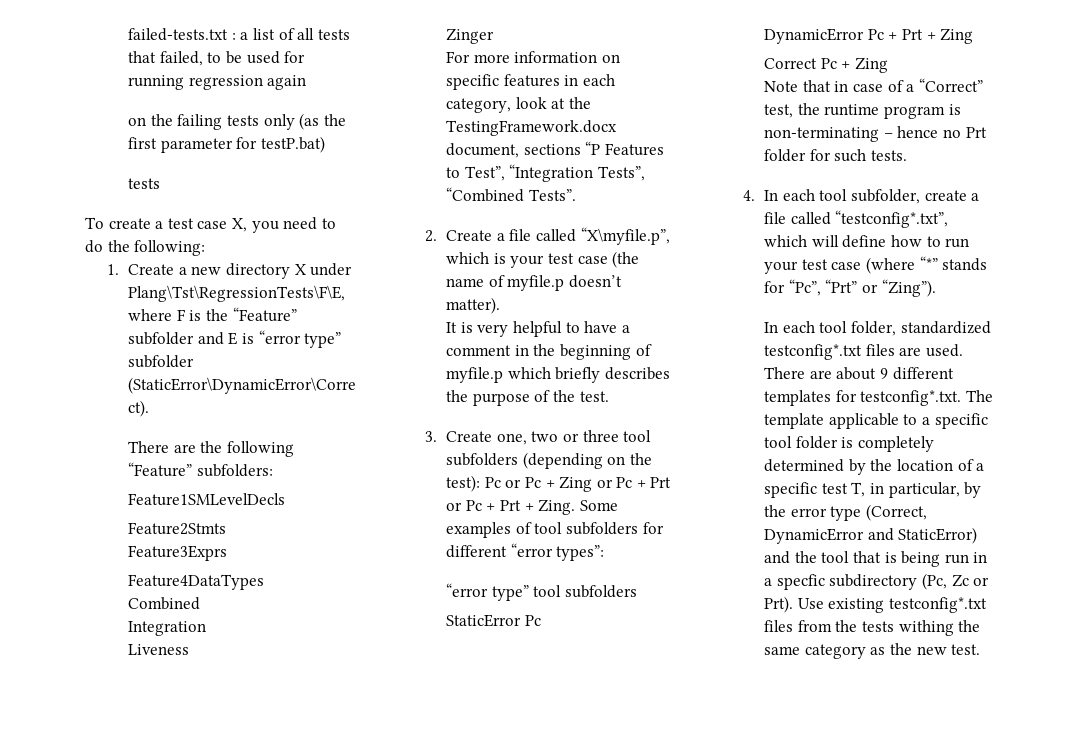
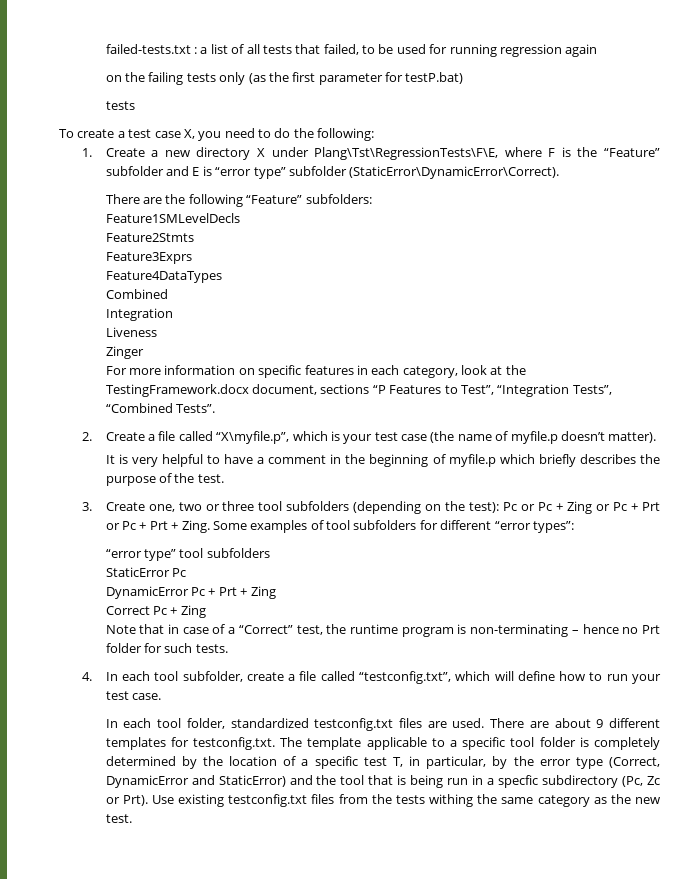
- 4. In each tool subfolder, create a file called “testconfig*.txt”, which will define how to run your test case (where “*” stands for “Pc”, “Prt” or “Zing”).
+ 4. In each tool subfolder, create a file called “testconfig.txt”, which will define how to run your test case.
- In each tool folder, standardized testconfig*.txt files are used.
+ In each tool folder, standardized testconfig.txt files are used.
- There are about 9 different templates for testconfig*.txt. The template applicable to a specific tool folder is completely determined by the location of a specific test T, in particular, by the error type (Correct, DynamicError and StaticError) and the tool that is being run in a specfic subdirectory (Pc, Zc or Prt).
+ There are about 9 different templates for testconfig.txt. The template applicable to a specific tool folder is completely determined by the location of a specific test T, in particular, by the error type (Correct, DynamicError and StaticError) and the tool that is being run in a specfic subdirectory (Pc, Zc or Prt).
- Use existing testconfig*.txt files from the tests withing the same category as the new test.
+ Use existing testconfig.txt files from the tests withing the same category as the new test.

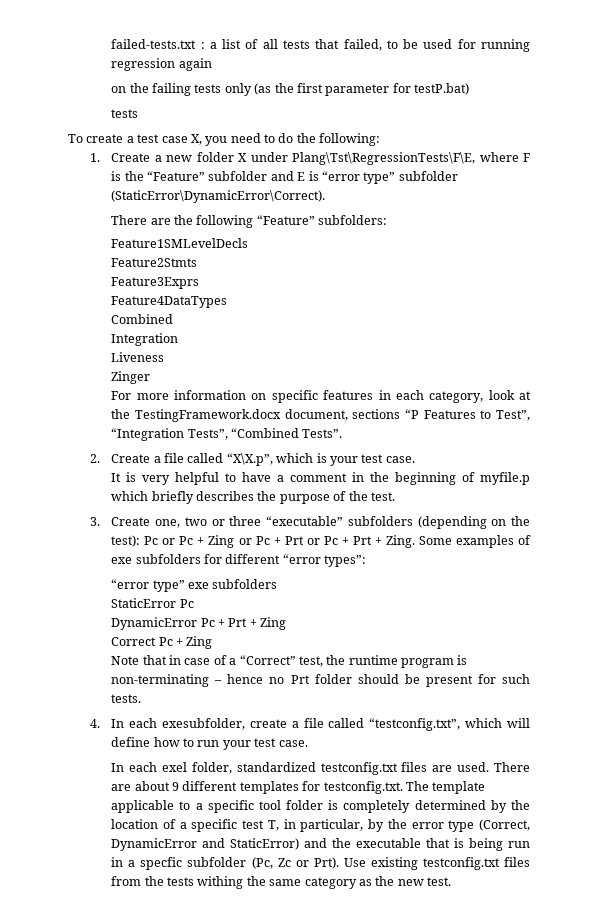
- 1. Create a new directory X under Plang\Tst\RegressionTests\F\E, where F is the “Feature” subfolder and E is “error type” subfolder (StaticError\DynamicError\Correct).
+ 1. Create a new folder X under Plang\Tst\RegressionTests\F\E, where F is the “Feature” subfolder and E is “error type” subfolder (StaticError\DynamicError\Correct).
- 2. Create a file called “X\myfile.p”, which is your test case (the name of myfile.p doesn’t matter).
+ 2. Create a file called “X\X.p”, which is your test case.
- 3. Create one, two or three tool subfolders (depending on the test): Pc or Pc + Zing or Pc + Prt or Pc + Prt + Zing.
+ 3. Create one, two or three “executable” subfolders (depending on the test): Pc or Pc + Zing or Pc + Prt or Pc + Prt + Zing.
- Some examples of tool subfolders for different “error types”:
+ Some examples of exe subfolders for different “error types”:
- “error type” tool subfolders
+ “error type” exe subfolders
- Note that in case of a “Correct” test, the runtime program is non-terminating – hence no Prt folder for such tests.
+ Note that in case of a “Correct” test, the runtime program is non-terminating – hence no Prt folder should be present for such tests.
- 4. In each tool subfolder, create a file called “testconfig.txt”, which will define how to run your test case.
+ 4. In each exesubfolder, create a file called “testconfig.txt”, which will define how to run your test case.
- In each tool folder, standardized testconfig.txt files are used.
+ In each exel folder, standardized testconfig.txt files are used.
- There are about 9 different templates for testconfig.txt. The template applicable to a specific tool folder is completely determined by the location of a specific test T, in particular, by the error type (Correct, DynamicError and StaticError) and the tool that is being run in a specfic subdirectory (Pc, Zc or Prt).
+ There are about 9 different templates for testconfig.txt. The template applicable to a specific tool folder is completely determined by the location of a specific test T, in particular, by the error type (Correct, DynamicError and StaticError) and the executable that is being run in a specfic subfolder (Pc, Zc or Prt).

